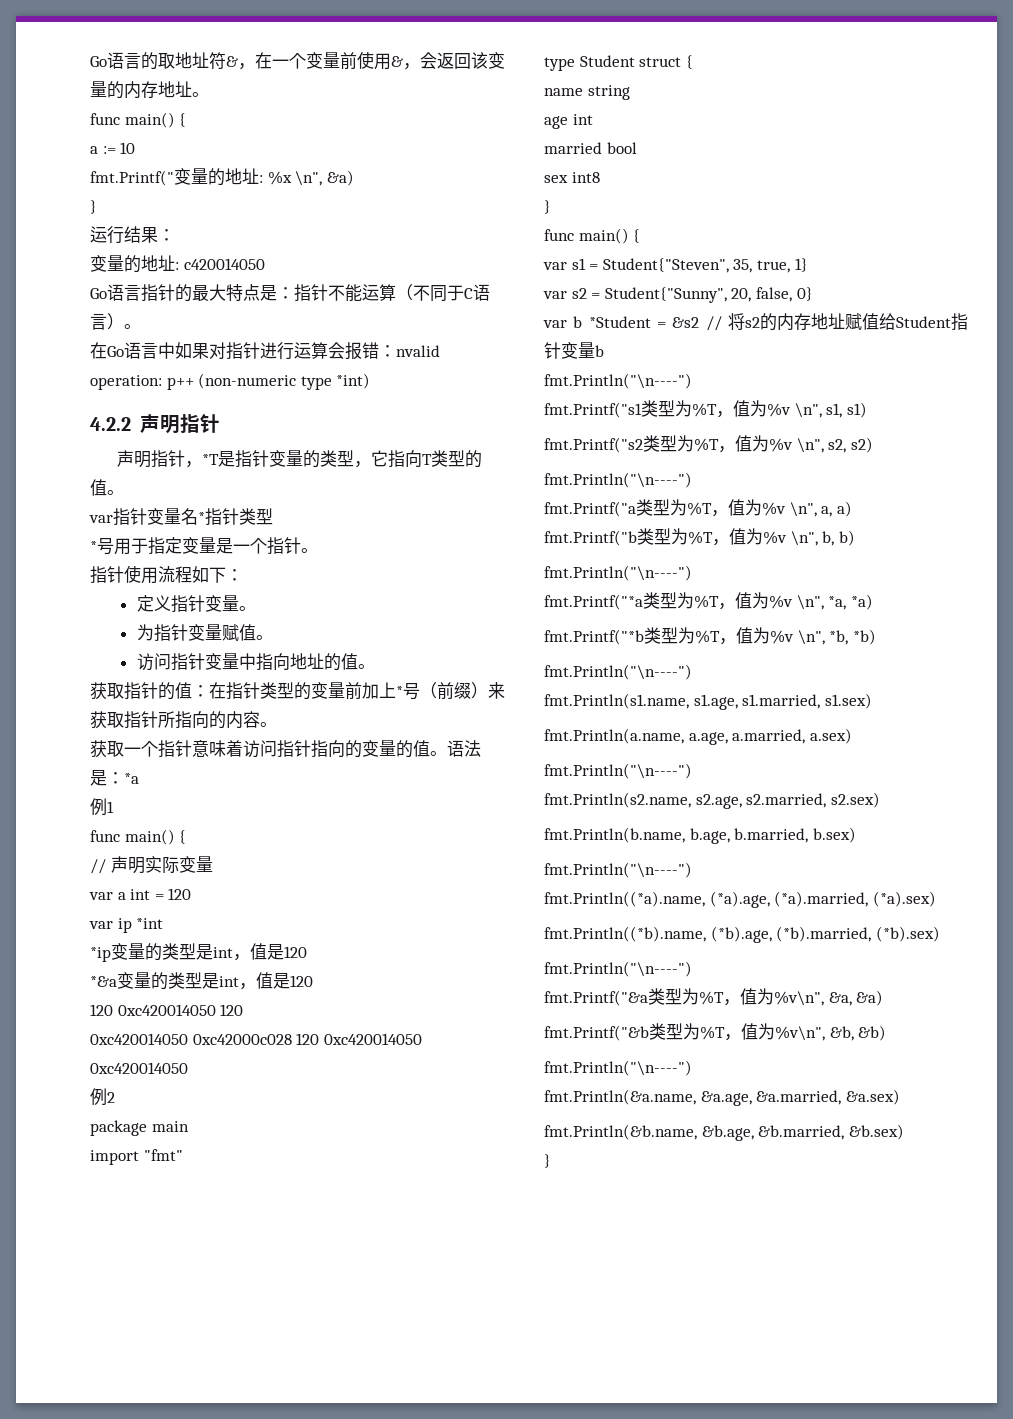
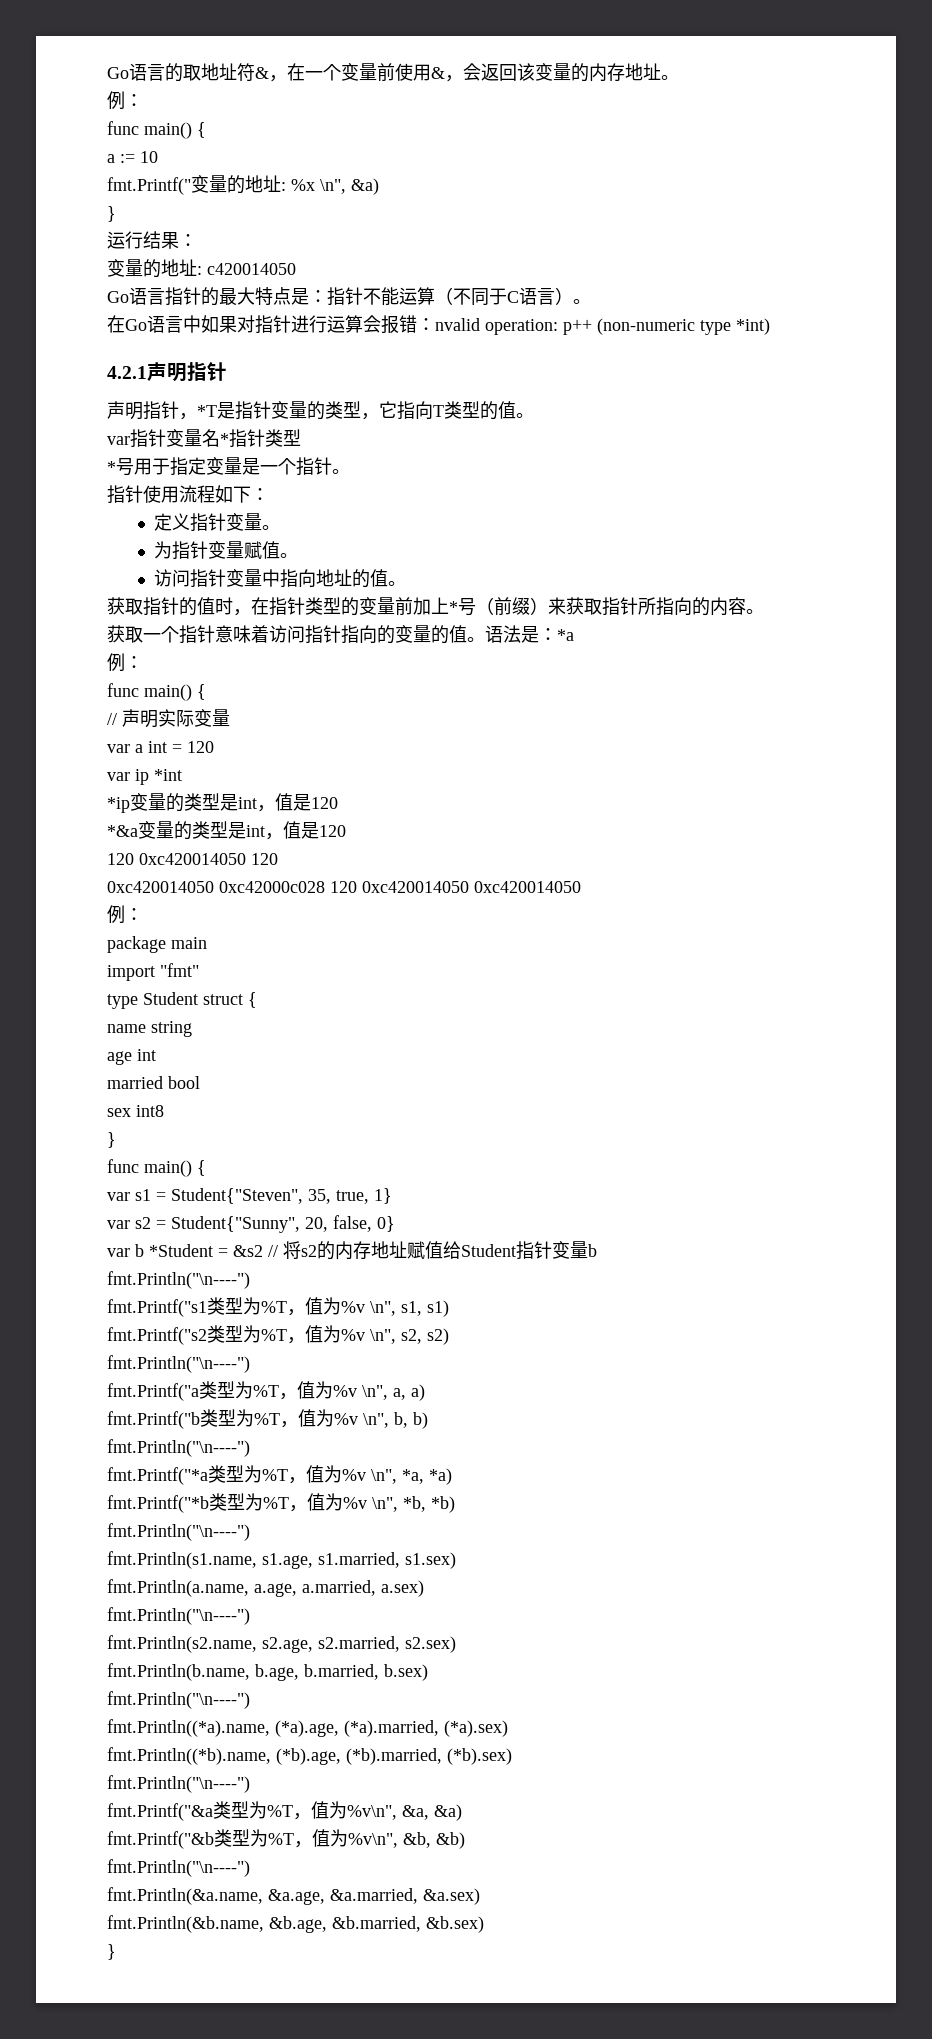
  Go语言的取地址符&，在一个变量前使用&，会返回该变量的内存地址。
+ 例：
- 4.2.2声明指针
+ 4.2.1声明指针
- 获取指针的值：在指针类型的变量前加上*号（前缀）来获取指针所指向的内容。
+ 获取指针的值时，在指针类型的变量前加上*号（前缀）来获取指针所指向的内容。
  语法是：*a
- 例1
+ 例：
  0xc420014050 0xc42000c028 120 0xc420014050 0xc420014050
- 例2
+ 例：

